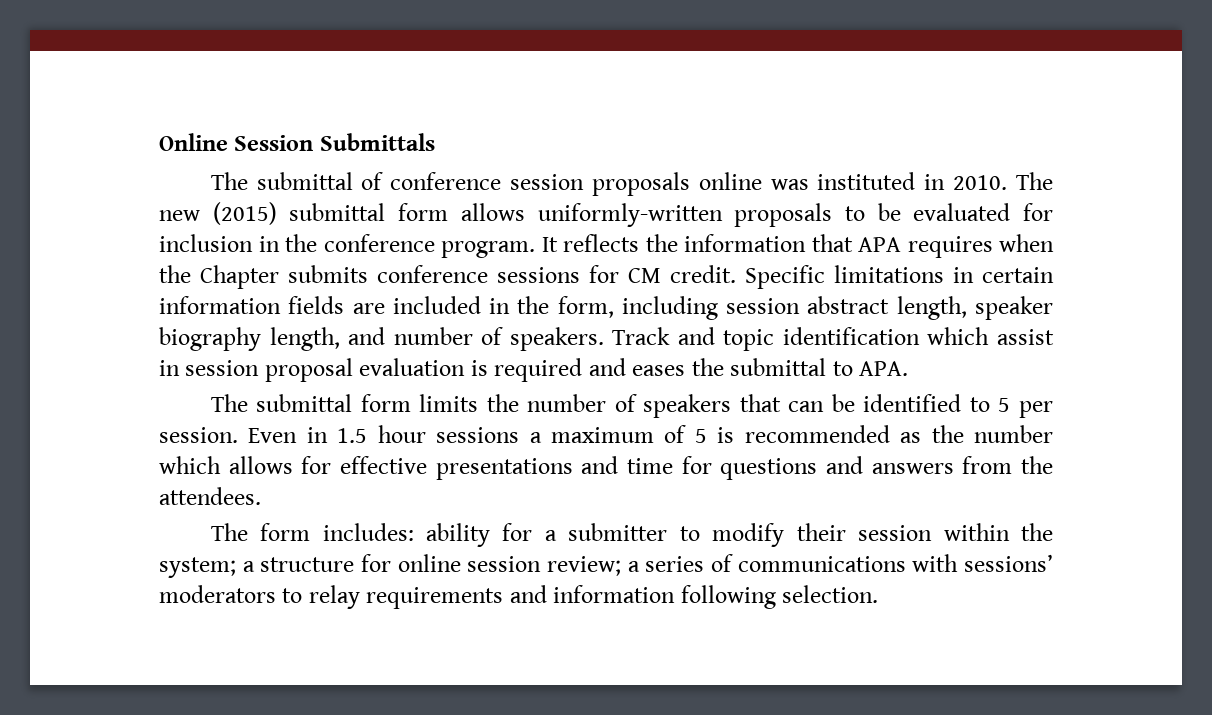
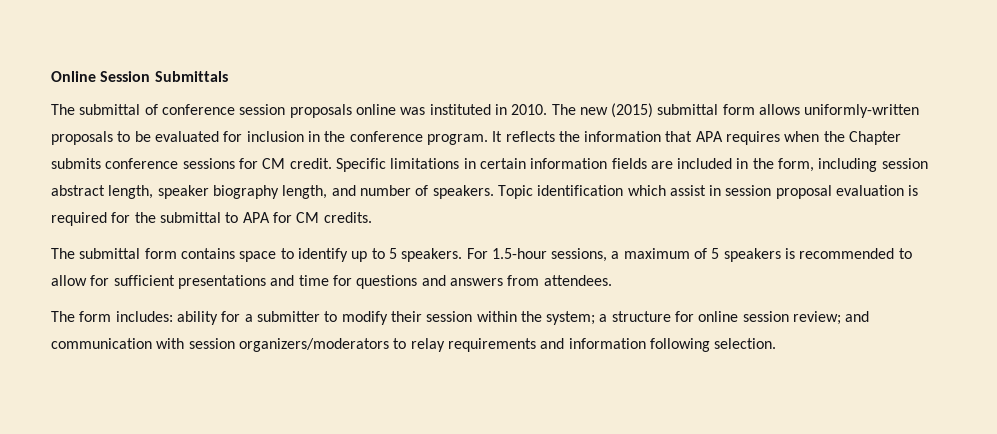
- Track and topic identification which assist in session proposal evaluation is required and eases the submittal to APA.
+ Topic identification which assist in session proposal evaluation is required for the submittal to APA for CM credits.
- The submittal form limits the number of speakers that can be identified to 5 per session. Even in 1.5 hour sessions a maximum of 5 is recommended as the number which allows for effective presentations and time for questions and answers from the attendees.
+ The submittal form contains space to identify up to 5 speakers. For 1.5-hour sessions, a maximum of 5 speakers is recommended to allow for sufficient presentations and time for questions and answers from attendees.
- The form includes: ability for a submitter to modify their session within the system; a structure for online session review; a series of communications with sessions’ moderators to relay requirements and information following selection.
+ The form includes: ability for a submitter to modify their session within the system; a structure for online session review; and communication with session organizers/moderators to relay requirements and information following selection.

